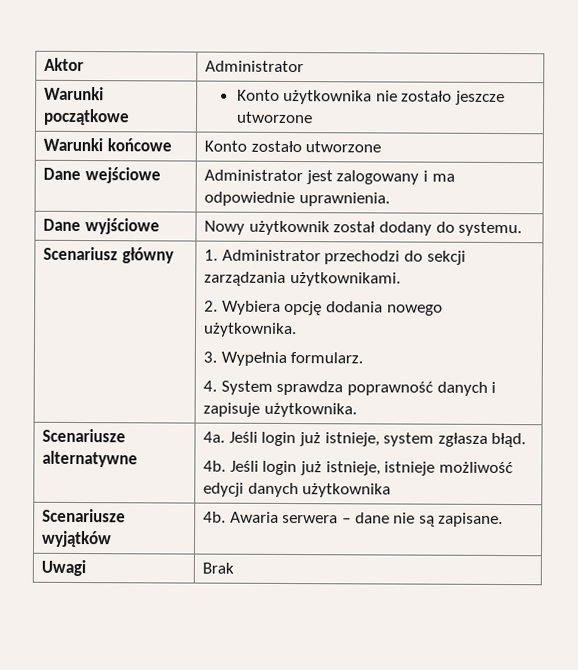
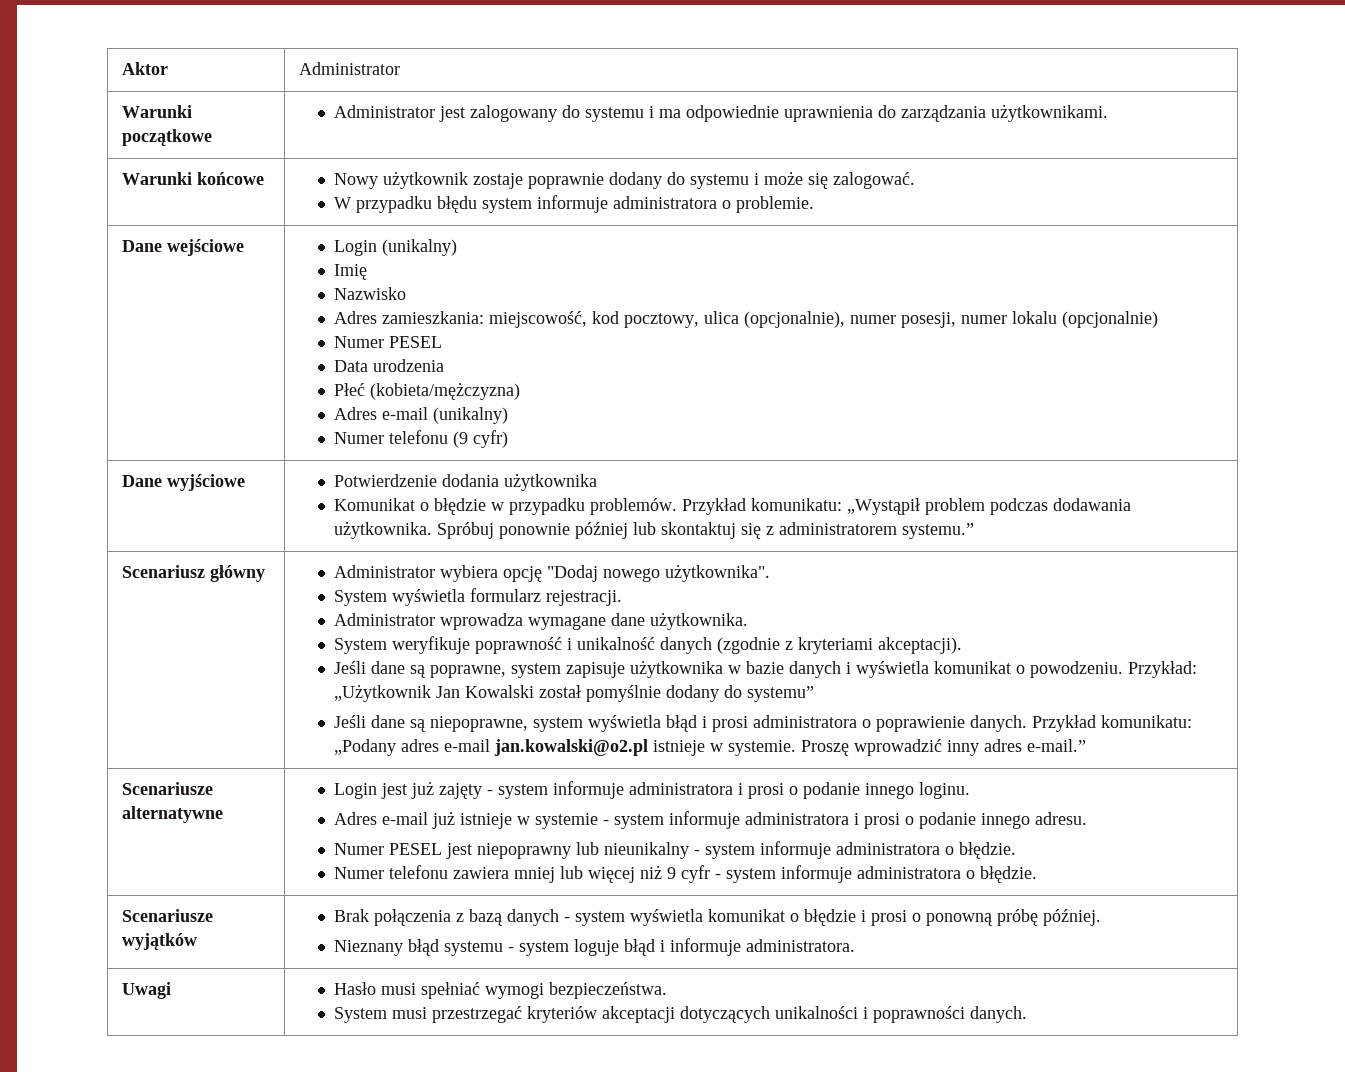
- Warunki początkowe | Konto użytkownika nie zostało jeszcze utworzone
- Warunki końcowe | Konto zostało utworzone
- Dane wejściowe | Administrator jest zalogowany i ma odpowiednie uprawnienia.
- Dane wyjściowe | Nowy użytkownik został dodany do systemu.
- Scenariusz główny | 1. Administrator przechodzi do sekcji zarządzania użytkownikami.
- 2. Wybiera opcję dodania nowego użytkownika.
- 3. Wypełnia formularz.
- 4. System sprawdza poprawność danych i zapisuje użytkownika.
- Scenariusze alternatywne | 4a. Jeśli login już istnieje, system zgłasza błąd.
- 4b. Jeśli login już istnieje, istnieje możliwość edycji danych użytkownika
- Scenariusze wyjątków | 4b. Awaria serwera – dane nie są zapisane.
- Uwagi | Brak
+ Warunki początkowe | Administrator jest zalogowany do systemu i ma odpowiednie uprawnienia do zarządzania użytkownikami.
+ Warunki końcowe | Nowy użytkownik zostaje poprawnie dodany do systemu i może się zalogować.
+ W przypadku błędu system informuje administratora o problemie.
+ Dane wejściowe | Login (unikalny)
+ Imię
+ Nazwisko
+ Adres zamieszkania: miejscowość, kod pocztowy, ulica (opcjonalnie), numer posesji, numer lokalu (opcjonalnie)
+ Numer PESEL
+ Data urodzenia
+ Płeć (kobieta/mężczyzna)
+ Adres e-mail (unikalny)
+ Numer telefonu (9 cyfr)
+ Dane wyjściowe | Potwierdzenie dodania użytkownika
+ Komunikat o błędzie w przypadku problemów. Przykład komunikatu: „Wystąpił problem podczas dodawania użytkownika. Spróbuj ponownie później lub skontaktuj się z administratorem systemu.”
+ Scenariusz główny | Administrator wybiera opcję "Dodaj nowego użytkownika".
+ System wyświetla formularz rejestracji.
+ Administrator wprowadza wymagane dane użytkownika.
+ System weryfikuje poprawność i unikalność danych (zgodnie z kryteriami akceptacji).
+ Jeśli dane są poprawne, system zapisuje użytkownika w bazie danych i wyświetla komunikat o powodzeniu. Przykład: „Użytkownik Jan Kowalski został pomyślnie dodany do systemu”
+ Jeśli dane są niepoprawne, system wyświetla błąd i prosi administratora o poprawienie danych. Przykład komunikatu: „Podany adres e-mail jan.kowalski@o2.pl istnieje w systemie. Proszę wprowadzić inny adres e-mail.”
+ Scenariusze alternatywne | Login jest już zajęty - system informuje administratora i prosi o podanie innego loginu.
+ Adres e-mail już istnieje w systemie - system informuje administratora i prosi o podanie innego adresu.
+ Numer PESEL jest niepoprawny lub nieunikalny - system informuje administratora o błędzie.
+ Numer telefonu zawiera mniej lub więcej niż 9 cyfr - system informuje administratora o błędzie.
+ Scenariusze wyjątków | Brak połączenia z bazą danych - system wyświetla komunikat o błędzie i prosi o ponowną próbę później.
+ Nieznany błąd systemu - system loguje błąd i informuje administratora.
+ Uwagi | Hasło musi spełniać wymogi bezpieczeństwa.
+ System musi przestrzegać kryteriów akceptacji dotyczących unikalności i poprawności danych.

